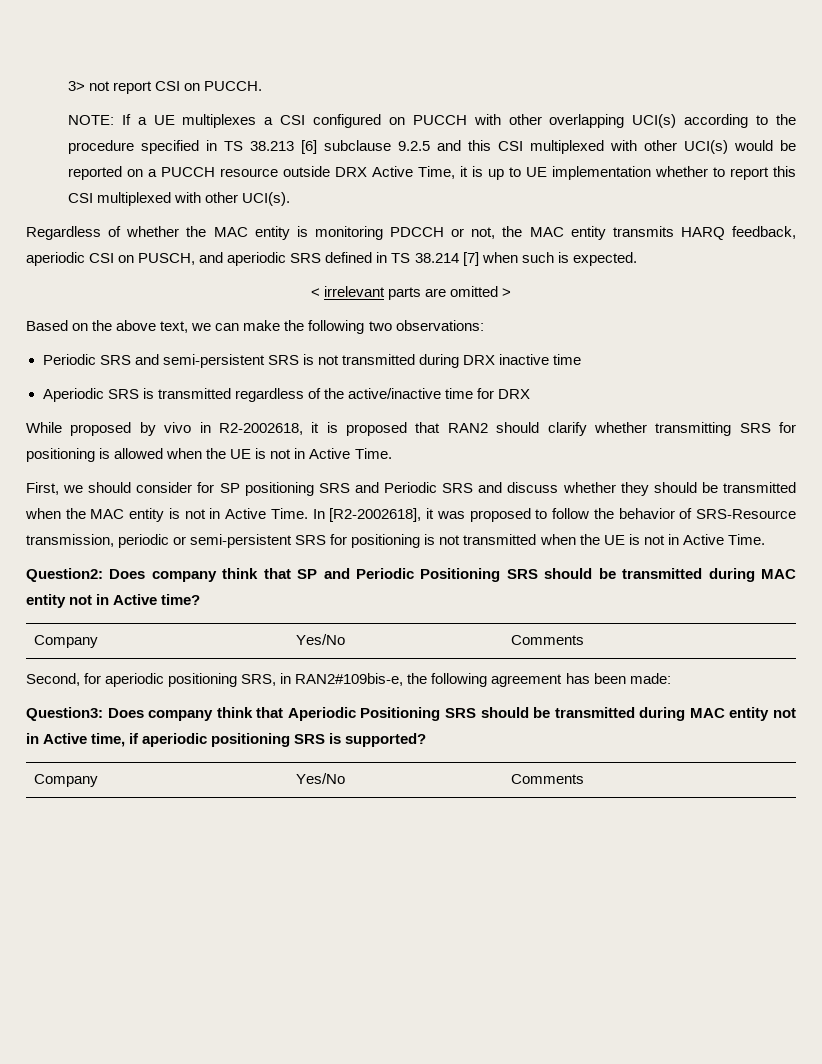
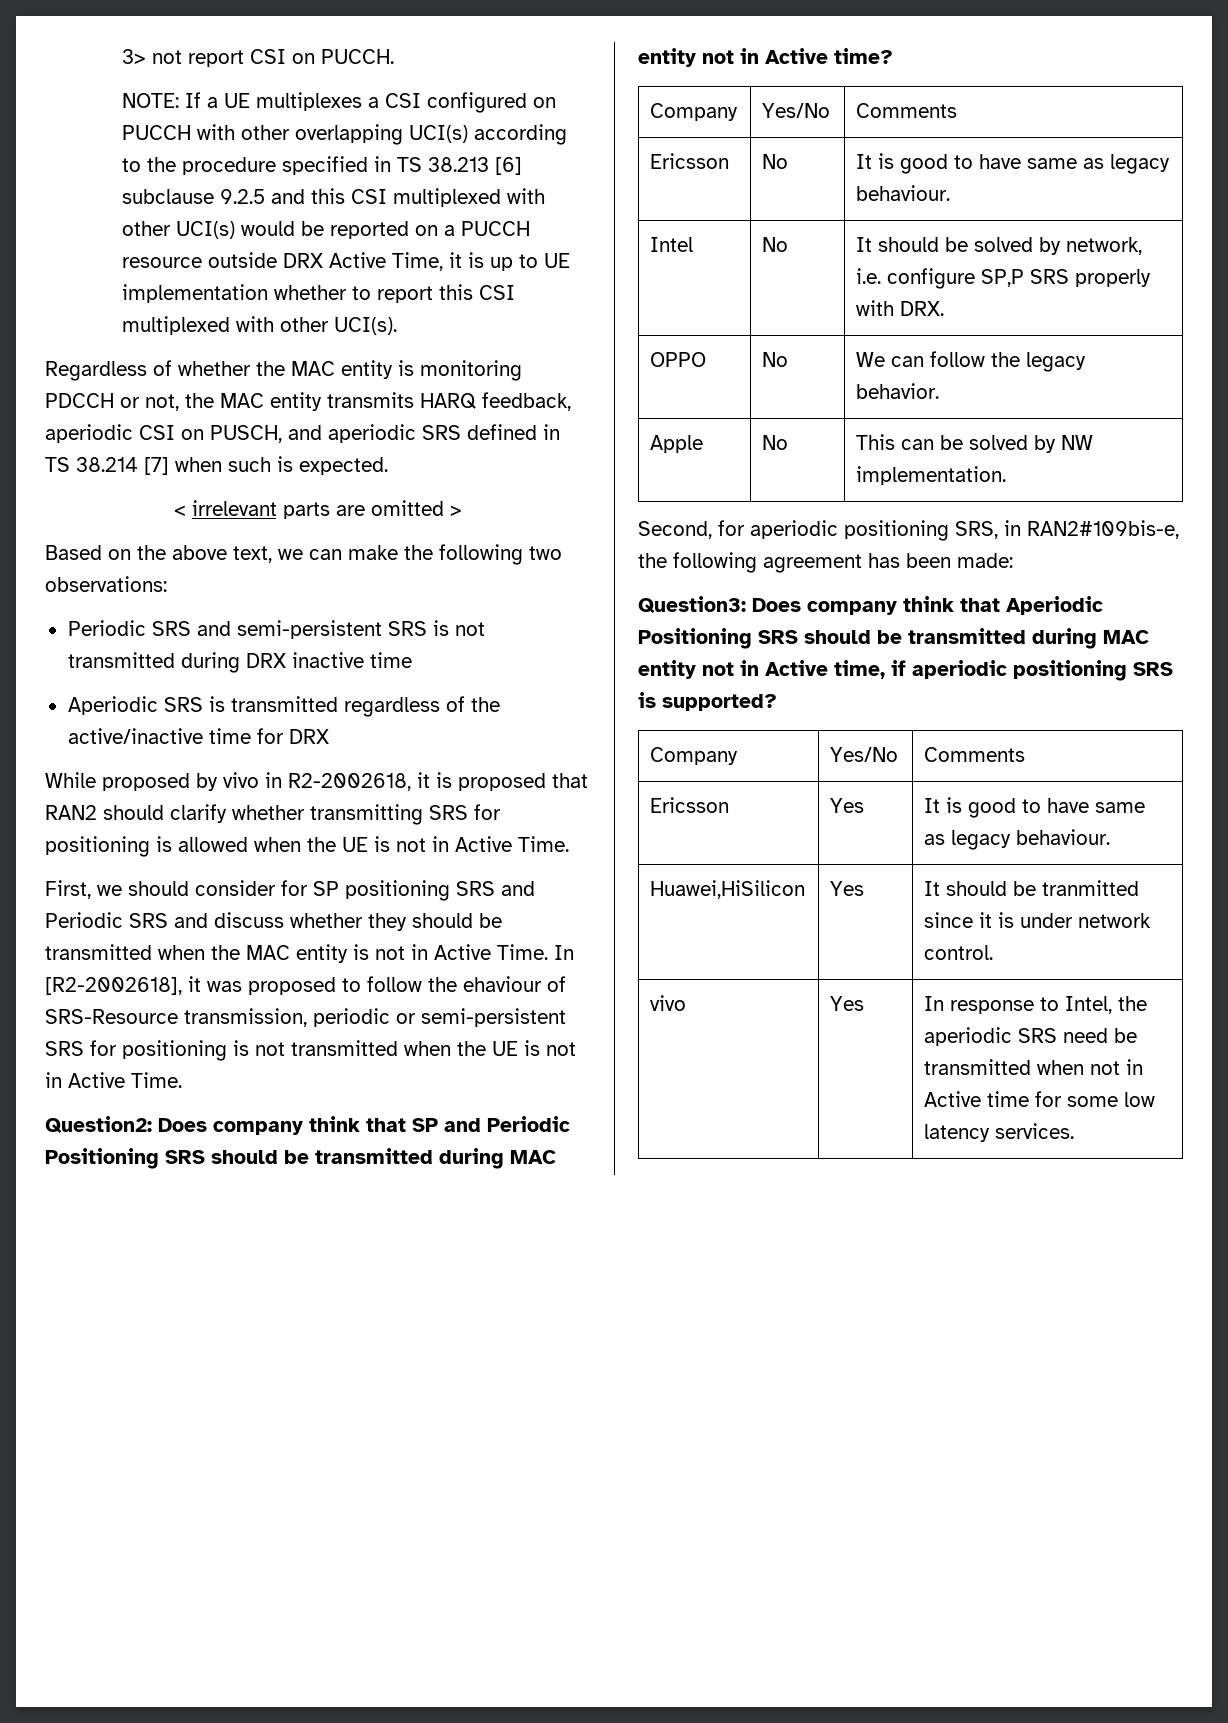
- In [R2-2002618], it was proposed to follow the behavior of SRS-Resource transmission, periodic or semi-persistent SRS for positioning is not transmitted when the UE is not in Active Time.
+ In [R2-2002618], it was proposed to follow the ehaviour of SRS-Resource transmission, periodic or semi-persistent SRS for positioning is not transmitted when the UE is not in Active Time.
+ Ericsson | No | It is good to have same as legacy behaviour.
+ Intel | No | It should be solved by network, i.e. configure SP,P SRS properly with DRX.
+ OPPO | No | We can follow the legacy behavior.
+ Apple | No | This can be solved by NW implementation.
+ Ericsson | Yes | It is good to have same as legacy behaviour.
+ Huawei,HiSilicon | Yes | It should be tranmitted since it is under network control.
+ vivo | Yes | In response to Intel, the aperiodic SRS need be transmitted when not in Active time for some low latency services.

